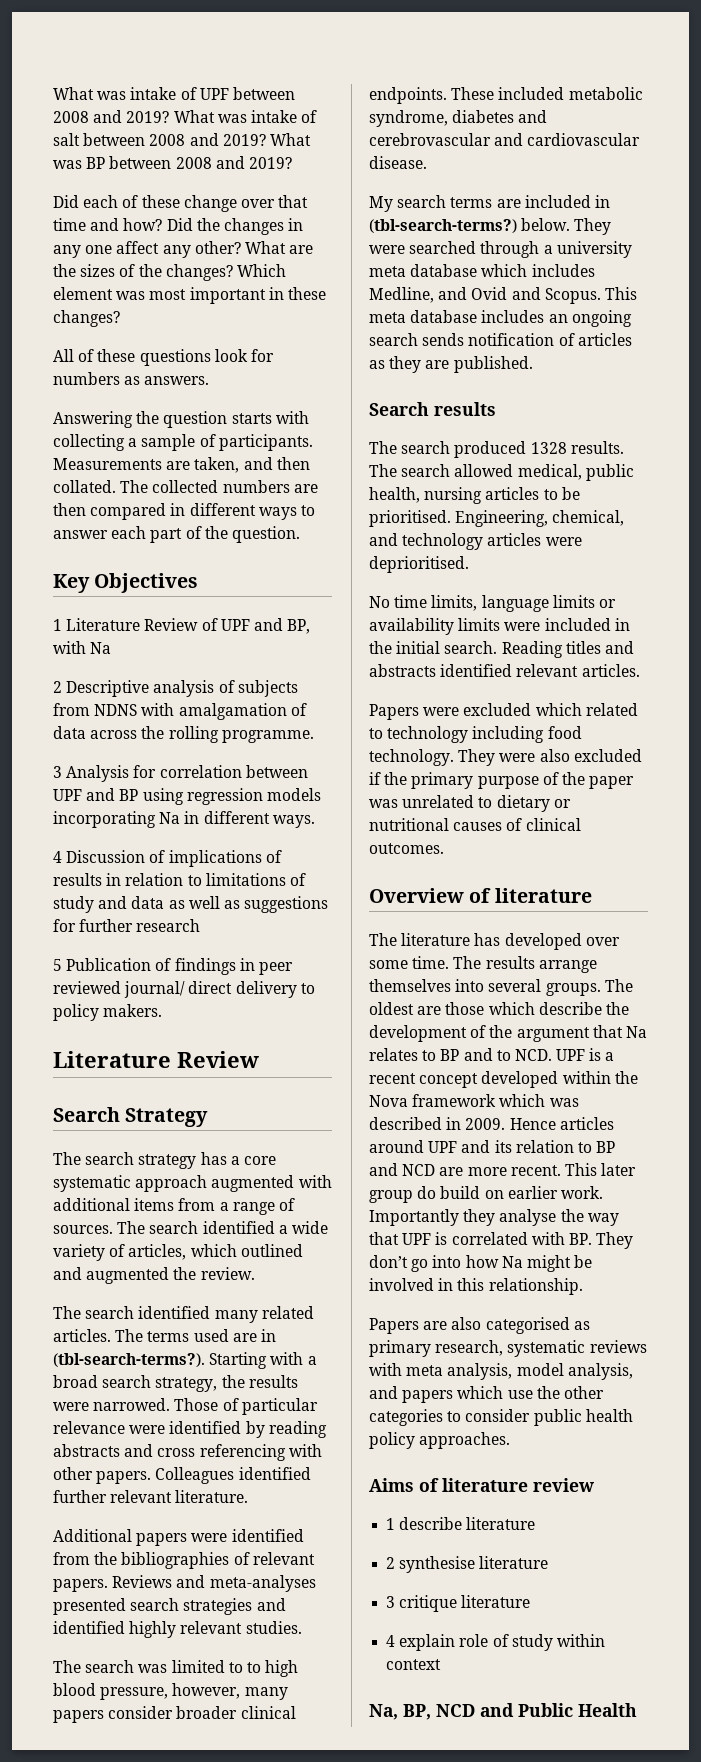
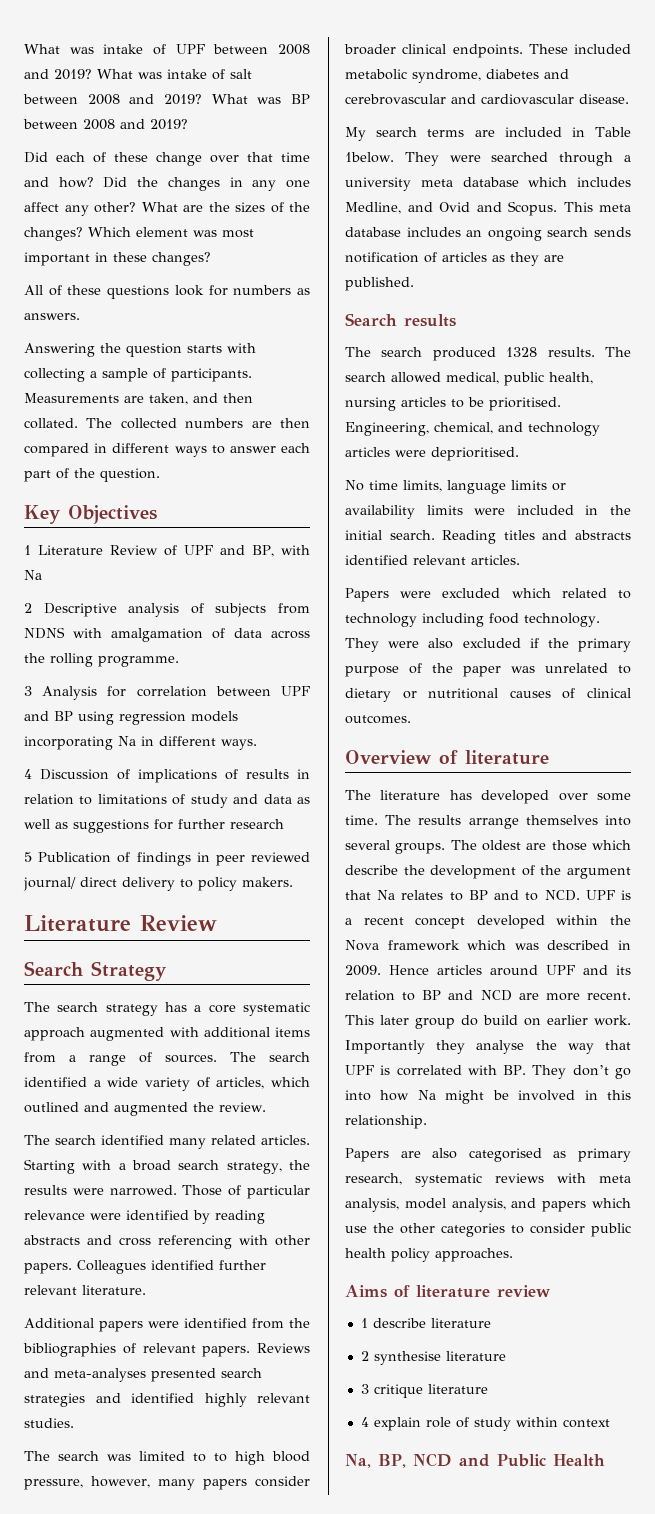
- The terms used are in (tbl-search-terms?).
- My search terms are included in (tbl-search-terms?) below.
+ My search terms are included in Table 1below.

